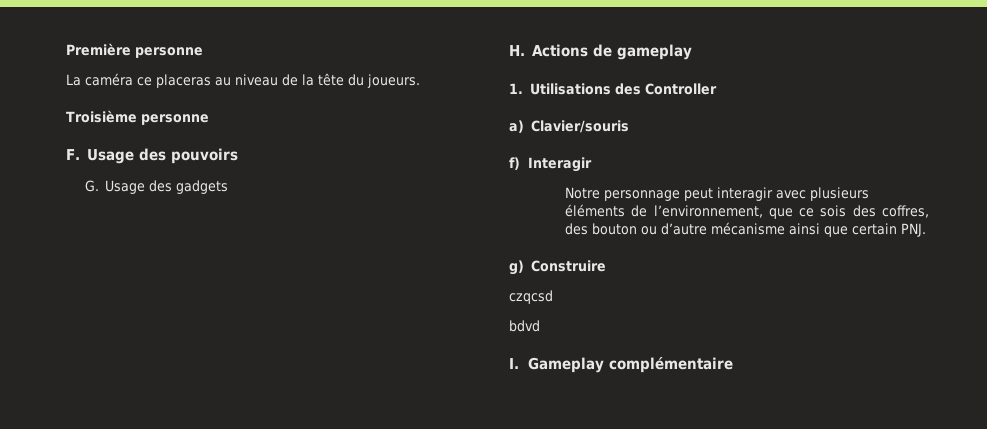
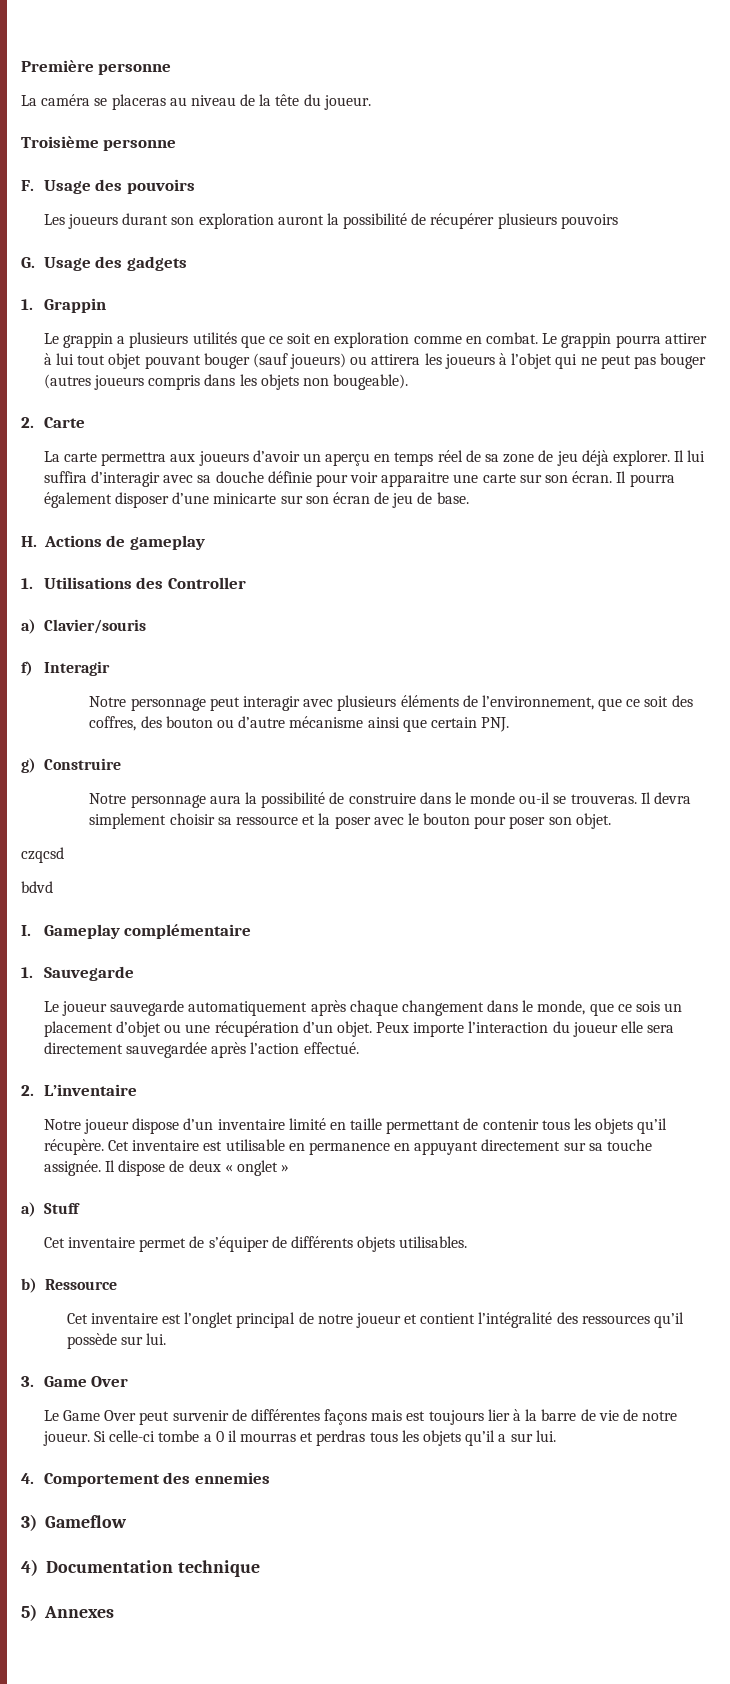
- La caméra ce placeras au niveau de la tête du joueurs.
+ La caméra se placeras au niveau de la tête du joueur.
+ Les joueurs durant son exploration auront la possibilité de récupérer plusieurs pouvoirs
  G. Usage des gadgets
+ 1. Grappin
+ Le grappin a plusieurs utilités que ce soit en exploration comme en combat. Le grappin pourra attirer à lui tout objet pouvant bouger (sauf joueurs) ou attirera les joueurs à l’objet qui ne peut pas bouger (autres joueurs compris dans les objets non bougeable).
+ 2. Carte
+ La carte permettra aux joueurs d’avoir un aperçu en temps réel de sa zone de jeu déjà explorer. Il lui suffira d’interagir avec sa douche définie pour voir apparaitre une carte sur son écran. Il pourra également disposer d’une minicarte sur son écran de jeu de base.
- Notre personnage peut interagir avec plusieurs éléments de l’environnement, que ce sois des coffres, des bouton ou d’autre mécanisme ainsi que certain PNJ.
+ Notre personnage peut interagir avec plusieurs éléments de l’environnement, que ce soit des coffres, des bouton ou d’autre mécanisme ainsi que certain PNJ.
+ Notre personnage aura la possibilité de construire dans le monde ou-il se trouveras. Il devra simplement choisir sa ressource et la poser avec le bouton pour poser son objet.
+ 1. Sauvegarde
+ Le joueur sauvegarde automatiquement après chaque changement dans le monde, que ce sois un placement d’objet ou une récupération d’un objet. Peux importe l’interaction du joueur elle sera directement sauvegardée après l’action effectué.
+ 2. L’inventaire
+ Notre joueur dispose d’un inventaire limité en taille permettant de contenir tous les objets qu’il récupère. Cet inventaire est utilisable en permanence en appuyant directement sur sa touche assignée. Il dispose de deux « onglet »
+ a) Stuff
+ Cet inventaire permet de s’équiper de différents objets utilisables.
+ b) Ressource
+ Cet inventaire est l’onglet principal de notre joueur et contient l’intégralité des ressources qu’il possède sur lui.
+ 3. Game Over
+ Le Game Over peut survenir de différentes façons mais est toujours lier à la barre de vie de notre joueur. Si celle-ci tombe a 0 il mourras et perdras tous les objets qu’il a sur lui.
+ 4. Comportement des ennemies
+ 3) Gameflow
+ 4) Documentation technique
+ 5) Annexes

